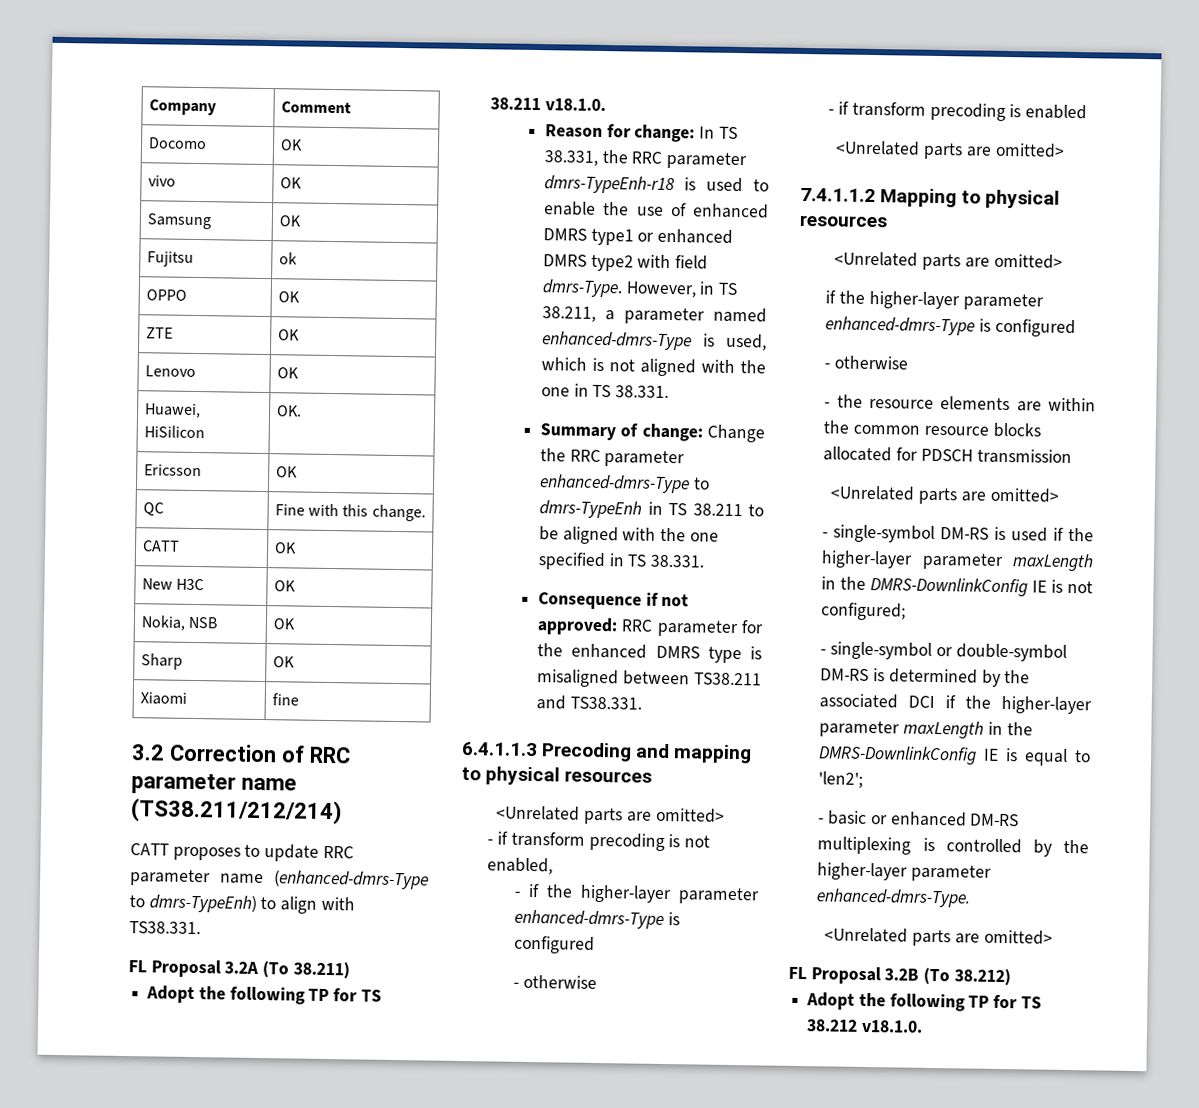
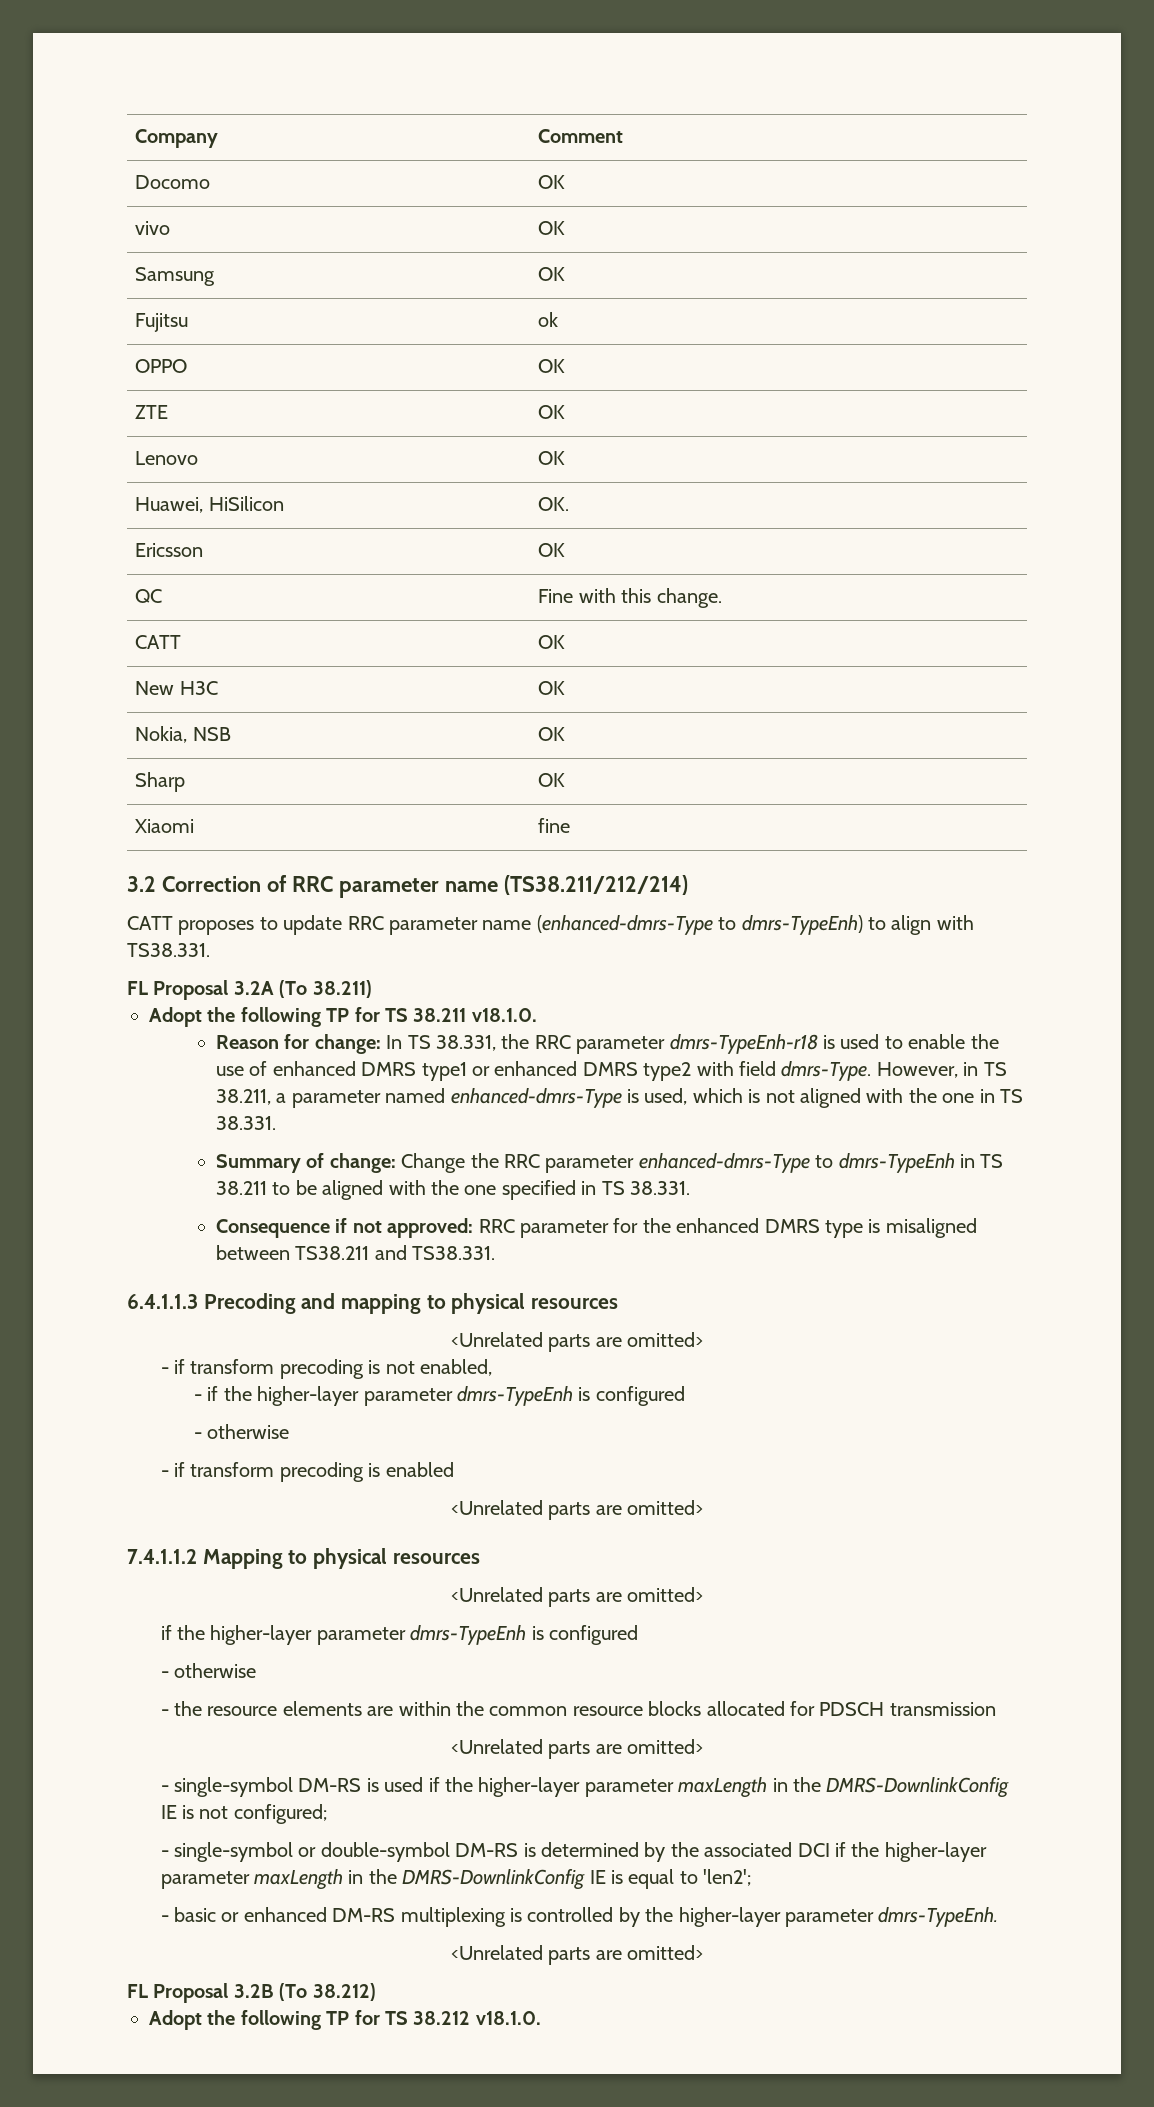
- - if the higher-layer parameter enhanced-dmrs-Type is configured
+ - if the higher-layer parameter dmrs-TypeEnh is configured
  7.4.1.1.2 Mapping to physical resources
  <Unrelated parts are omitted>
- if the higher-layer parameter enhanced-dmrs-Type is configured
+ if the higher-layer parameter dmrs-TypeEnh is configured
- - basic or enhanced DM-RS multiplexing is controlled by the higher-layer parameter enhanced-dmrs-Type.
+ - basic or enhanced DM-RS multiplexing is controlled by the higher-layer parameter dmrs-TypeEnh.

